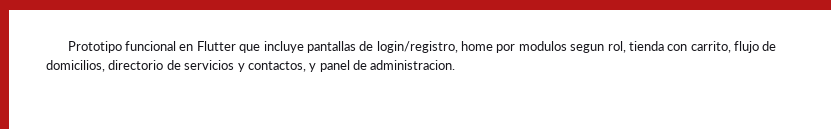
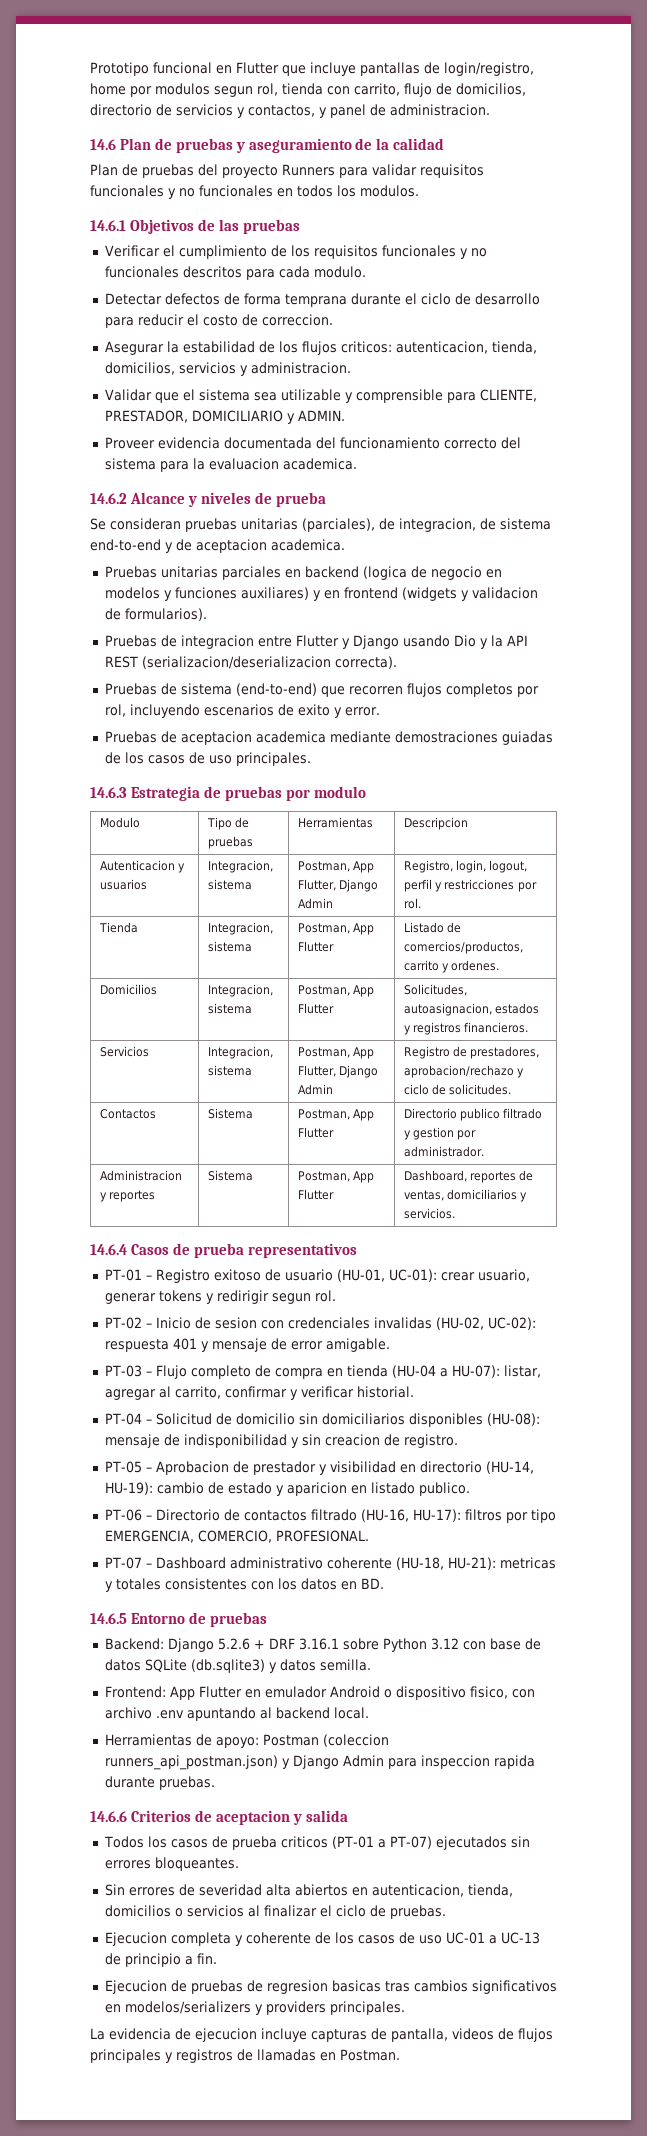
+ 14.6 Plan de pruebas y aseguramiento de la calidad
+ Plan de pruebas del proyecto Runners para validar requisitos funcionales y no funcionales en todos los modulos.
+ 14.6.1 Objetivos de las pruebas
+ Verificar el cumplimiento de los requisitos funcionales y no funcionales descritos para cada modulo.
+ Detectar defectos de forma temprana durante el ciclo de desarrollo para reducir el costo de correccion.
+ Asegurar la estabilidad de los flujos criticos: autenticacion, tienda, domicilios, servicios y administracion.
+ Validar que el sistema sea utilizable y comprensible para CLIENTE, PRESTADOR, DOMICILIARIO y ADMIN.
+ Proveer evidencia documentada del funcionamiento correcto del sistema para la evaluacion academica.
+ 14.6.2 Alcance y niveles de prueba
+ Se consideran pruebas unitarias (parciales), de integracion, de sistema end-to-end y de aceptacion academica.
+ Pruebas unitarias parciales en backend (logica de negocio en modelos y funciones auxiliares) y en frontend (widgets y validacion de formularios).
+ Pruebas de integracion entre Flutter y Django usando Dio y la API REST (serializacion/deserializacion correcta).
+ Pruebas de sistema (end-to-end) que recorren flujos completos por rol, incluyendo escenarios de exito y error.
+ Pruebas de aceptacion academica mediante demostraciones guiadas de los casos de uso principales.
+ 14.6.3 Estrategia de pruebas por modulo
+ Modulo | Tipo de pruebas | Herramientas | Descripcion
+ Autenticacion y usuarios | Integracion, sistema | Postman, App Flutter, Django Admin | Registro, login, logout, perfil y restricciones por rol.
+ Tienda | Integracion, sistema | Postman, App Flutter | Listado de comercios/productos, carrito y ordenes.
+ Domicilios | Integracion, sistema | Postman, App Flutter | Solicitudes, autoasignacion, estados y registros financieros.
+ Servicios | Integracion, sistema | Postman, App Flutter, Django Admin | Registro de prestadores, aprobacion/rechazo y ciclo de solicitudes.
+ Contactos | Sistema | Postman, App Flutter | Directorio publico filtrado y gestion por administrador.
+ Administracion y reportes | Sistema | Postman, App Flutter | Dashboard, reportes de ventas, domiciliarios y servicios.
+ 14.6.4 Casos de prueba representativos
+ PT-01 – Registro exitoso de usuario (HU-01, UC-01): crear usuario, generar tokens y redirigir segun rol.
+ PT-02 – Inicio de sesion con credenciales invalidas (HU-02, UC-02): respuesta 401 y mensaje de error amigable.
+ PT-03 – Flujo completo de compra en tienda (HU-04 a HU-07): listar, agregar al carrito, confirmar y verificar historial.
+ PT-04 – Solicitud de domicilio sin domiciliarios disponibles (HU-08): mensaje de indisponibilidad y sin creacion de registro.
+ PT-05 – Aprobacion de prestador y visibilidad en directorio (HU-14, HU-19): cambio de estado y aparicion en listado publico.
+ PT-06 – Directorio de contactos filtrado (HU-16, HU-17): filtros por tipo EMERGENCIA, COMERCIO, PROFESIONAL.
+ PT-07 – Dashboard administrativo coherente (HU-18, HU-21): metricas y totales consistentes con los datos en BD.
+ 14.6.5 Entorno de pruebas
+ Backend: Django 5.2.6 + DRF 3.16.1 sobre Python 3.12 con base de datos SQLite (db.sqlite3) y datos semilla.
+ Frontend: App Flutter en emulador Android o dispositivo fisico, con archivo .env apuntando al backend local.
+ Herramientas de apoyo: Postman (coleccion runners_api_postman.json) y Django Admin para inspeccion rapida durante pruebas.
+ 14.6.6 Criterios de aceptacion y salida
+ Todos los casos de prueba criticos (PT-01 a PT-07) ejecutados sin errores bloqueantes.
+ Sin errores de severidad alta abiertos en autenticacion, tienda, domicilios o servicios al finalizar el ciclo de pruebas.
+ Ejecucion completa y coherente de los casos de uso UC-01 a UC-13 de principio a fin.
+ Ejecucion de pruebas de regresion basicas tras cambios significativos en modelos/serializers y providers principales.
+ La evidencia de ejecucion incluye capturas de pantalla, videos de flujos principales y registros de llamadas en Postman.

